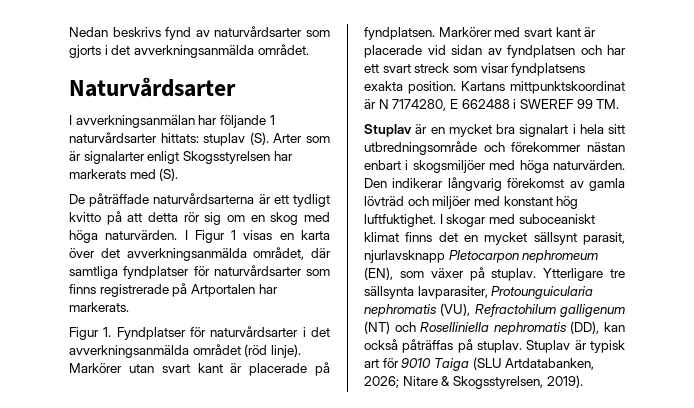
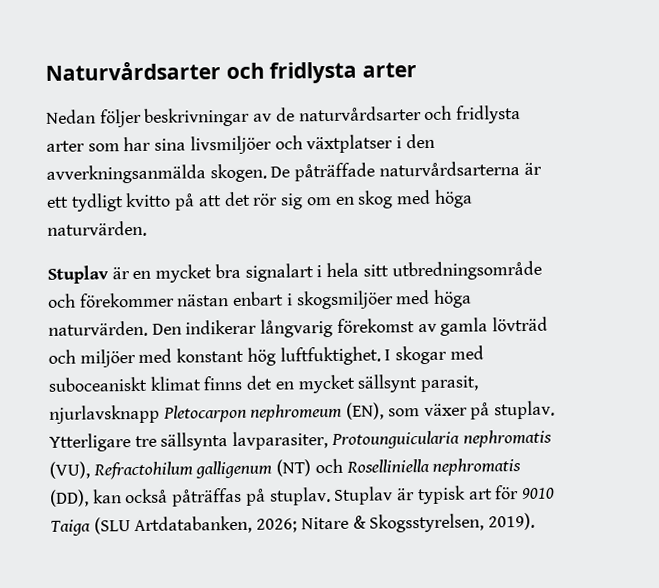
- Nedan beskrivs fynd av naturvårdsarter som gjorts i det avverkningsanmälda området.
- Naturvårdsarter
- I avverkningsanmälan har följande 1 naturvårdsarter hittats: stuplav (S). Arter som är signalarter enligt Skogsstyrelsen har markerats med (S).
- De påträffade naturvårdsarterna är ett tydligt kvitto på att detta rör sig om en skog med höga naturvärden. I Figur 1 visas en karta över det avverkningsanmälda området, där samtliga fyndplatser för naturvårdsarter som finns registrerade på Artportalen har markerats.
- Figur 1. Fyndplatser för naturvårdsarter i det avverkningsanmälda området (röd linje). Markörer utan svart kant är placerade på fyndplatsen. Markörer med svart kant är placerade vid sidan av fyndplatsen och har ett svart streck som visar fyndplatsens exakta position. Kartans mittpunktskoordinat är N 7174280, E 662488 i SWEREF 99 TM.
+ Naturvårdsarter och fridlysta arter
+ Nedan följer beskrivningar av de naturvårdsarter och fridlysta arter som har sina livsmiljöer och växtplatser i den avverkningsanmälda skogen. De påträffade naturvårdsarterna är ett tydligt kvitto på att det rör sig om en skog med höga naturvärden.

